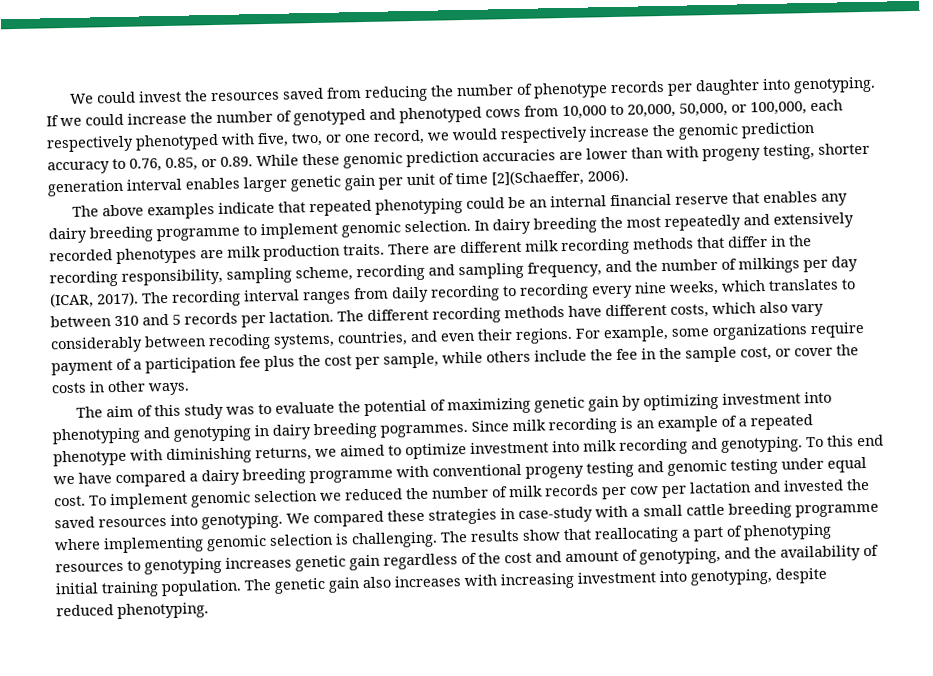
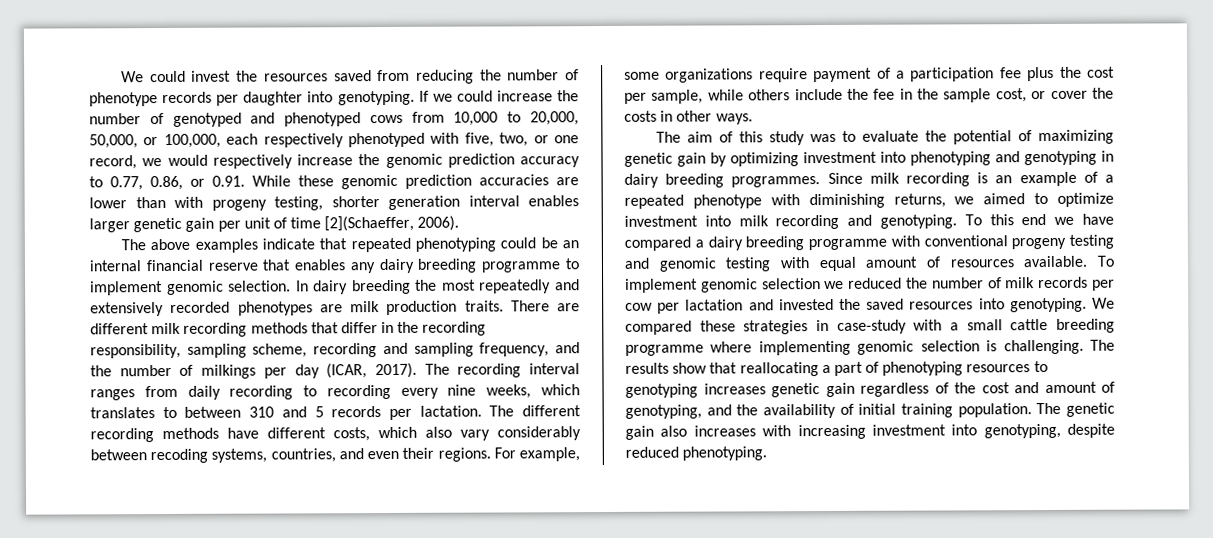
- If we could increase the number of genotyped and phenotyped cows from 10,000 to 20,000, 50,000, or 100,000, each respectively phenotyped with five, two, or one record, we would respectively increase the genomic prediction accuracy to 0.76, 0.85, or 0.89. While these genomic prediction accuracies are lower than with progeny testing, shorter generation interval enables larger genetic gain per unit of time [2](Schaeffer, 2006).
+ If we could increase the number of genotyped and phenotyped cows from 10,000 to 20,000, 50,000, or 100,000, each respectively phenotyped with five, two, or one record, we would respectively increase the genomic prediction accuracy to 0.77, 0.86, or 0.91. While these genomic prediction accuracies are lower than with progeny testing, shorter generation interval enables larger genetic gain per unit of time [2](Schaeffer, 2006).
- The aim of this study was to evaluate the potential of maximizing genetic gain by optimizing investment into phenotyping and genotyping in dairy breeding pogrammes.
+ The aim of this study was to evaluate the potential of maximizing genetic gain by optimizing investment into phenotyping and genotyping in dairy breeding programmes.
- To this end we have compared a dairy breeding programme with conventional progeny testing and genomic testing under equal cost.
+ To this end we have compared a dairy breeding programme with conventional progeny testing and genomic testing with equal amount of resources available.

